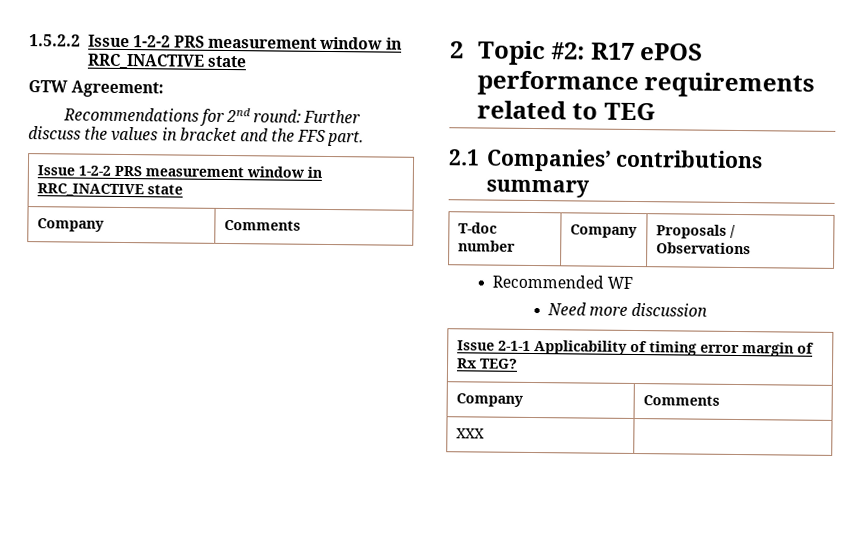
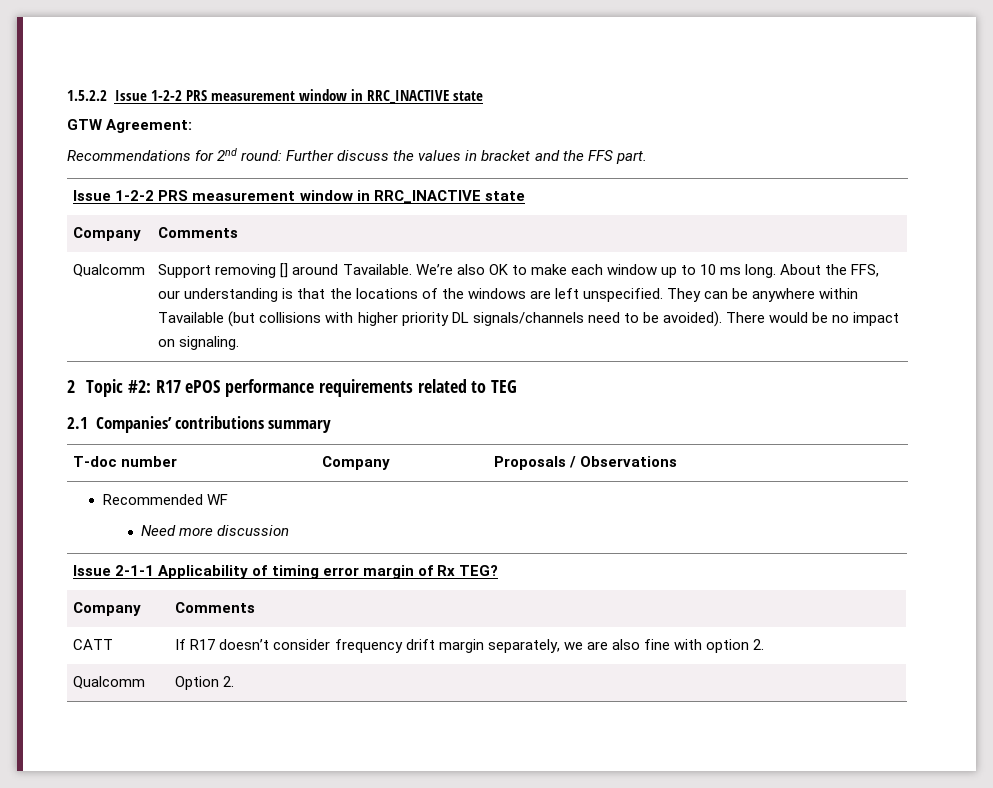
+ Qualcomm | Support removing [] around Tavailable. We’re also OK to make each window up to 10 ms long. About the FFS, our understanding is that the locations of the windows are left unspecified. They can be anywhere within Tavailable (but collisions with higher priority DL signals/channels need to be avoided). There would be no impact on signaling.
- XXX |
+ CATT | If R17 doesn’t consider frequency drift margin separately, we are also fine with option 2.
+ Qualcomm | Option 2.

